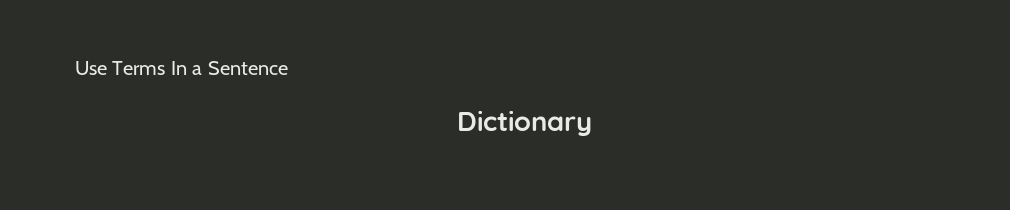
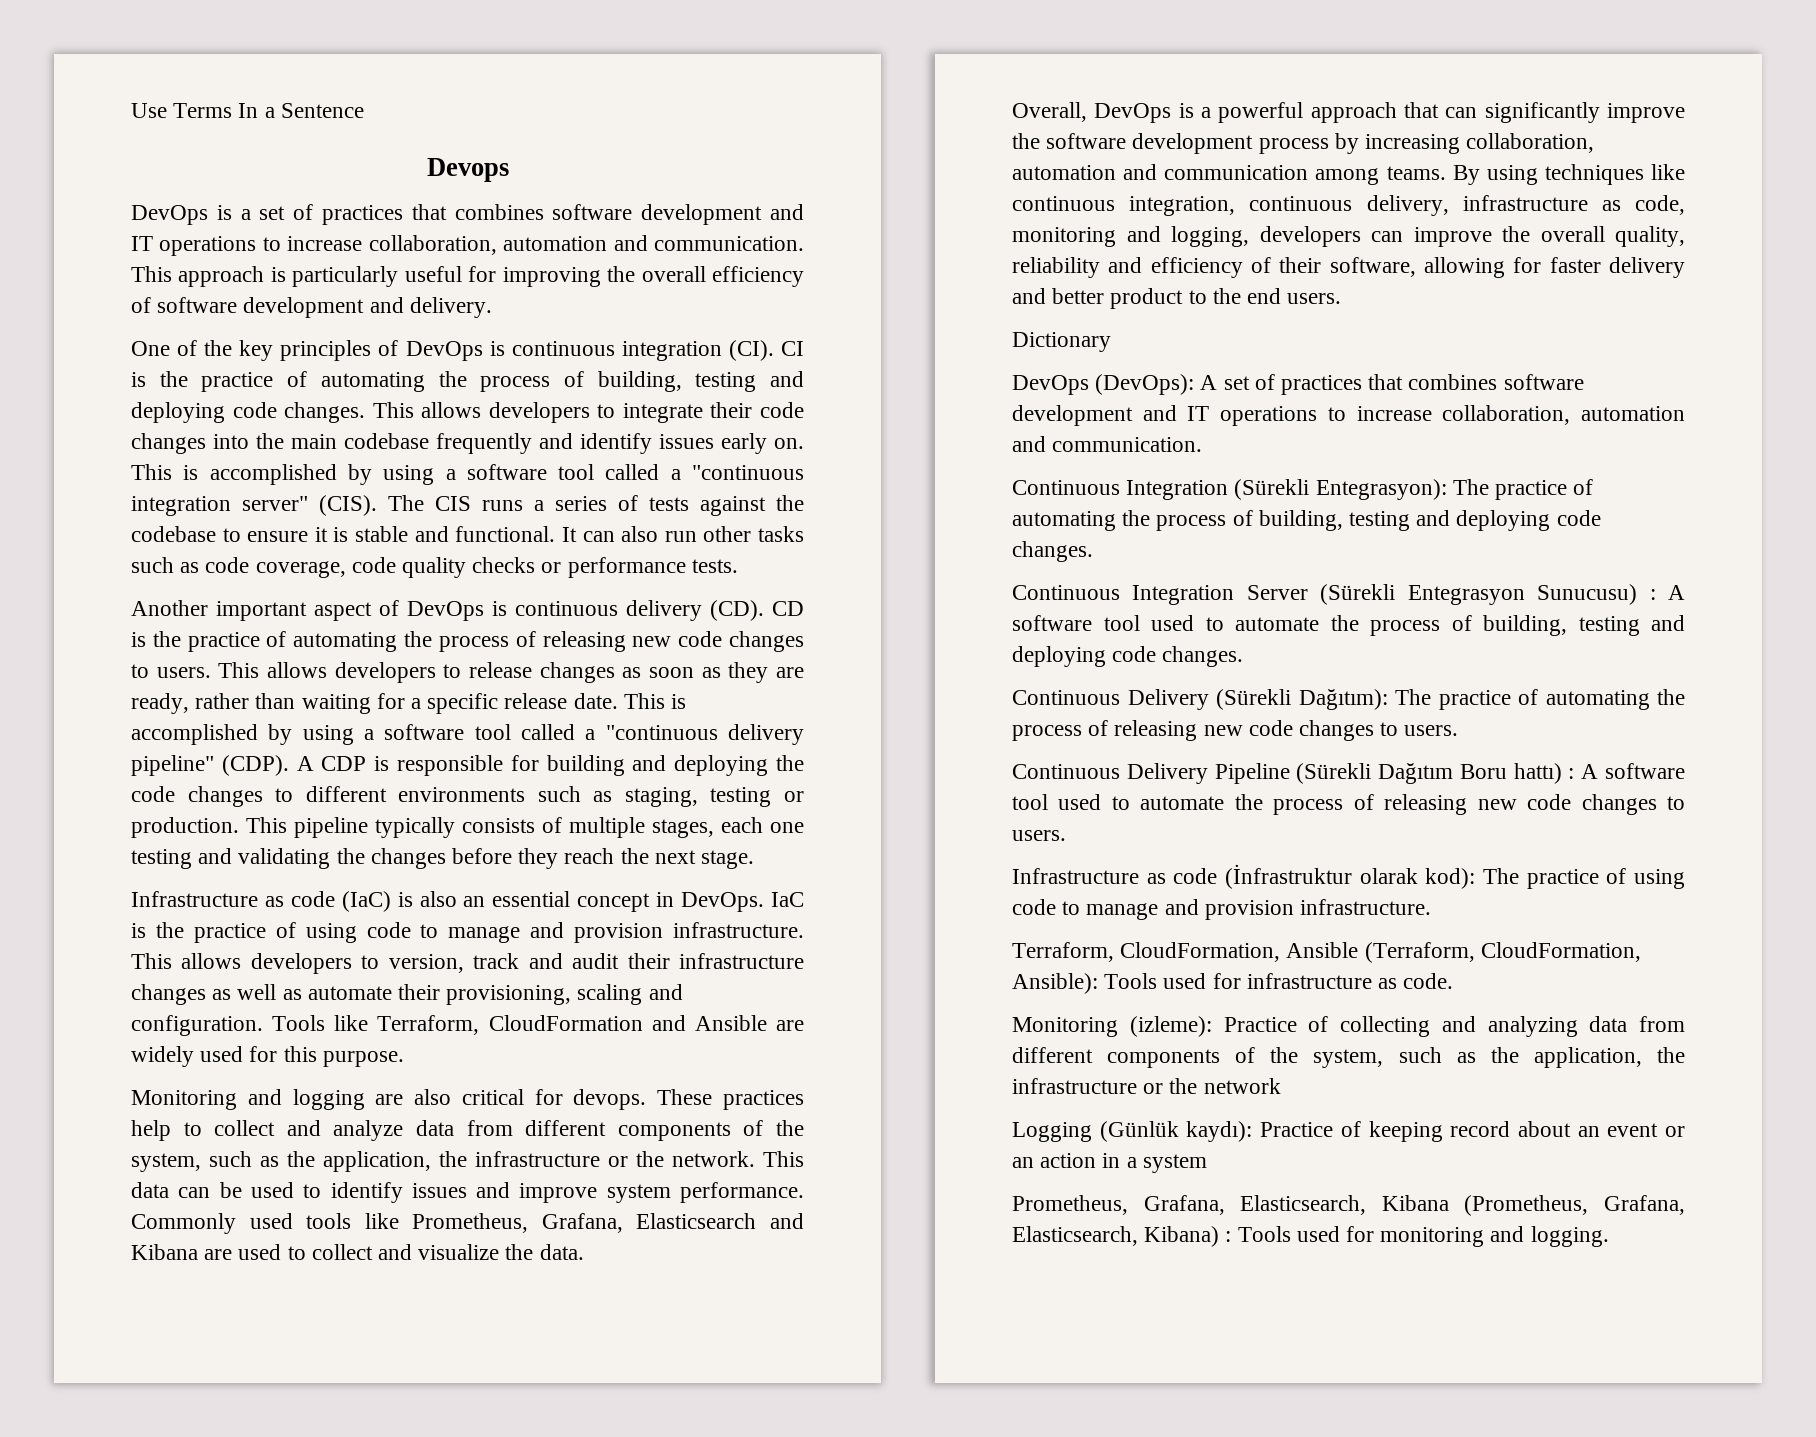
+ Devops
+ DevOps is a set of practices that combines software development and IT operations to increase collaboration, automation and communication. This approach is particularly useful for improving the overall efficiency of software development and delivery.
+ One of the key principles of DevOps is continuous integration (CI). CI is the practice of automating the process of building, testing and deploying code changes. This allows developers to integrate their code changes into the main codebase frequently and identify issues early on. This is accomplished by using a software tool called a "continuous integration server" (CIS). The CIS runs a series of tests against the codebase to ensure it is stable and functional. It can also run other tasks such as code coverage, code quality checks or performance tests.
+ Another important aspect of DevOps is continuous delivery (CD). CD is the practice of automating the process of releasing new code changes to users. This allows developers to release changes as soon as they are ready, rather than waiting for a specific release date. This is accomplished by using a software tool called a "continuous delivery pipeline" (CDP). A CDP is responsible for building and deploying the code changes to different environments such as staging, testing or production. This pipeline typically consists of multiple stages, each one testing and validating the changes before they reach the next stage.
+ Infrastructure as code (IaC) is also an essential concept in DevOps. IaC is the practice of using code to manage and provision infrastructure. This allows developers to version, track and audit their infrastructure changes as well as automate their provisioning, scaling and configuration. Tools like Terraform, CloudFormation and Ansible are widely used for this purpose.
+ Monitoring and logging are also critical for devops. These practices help to collect and analyze data from different components of the system, such as the application, the infrastructure or the network. This data can be used to identify issues and improve system performance. Commonly used tools like Prometheus, Grafana, Elasticsearch and Kibana are used to collect and visualize the data.
+ Overall, DevOps is a powerful approach that can significantly improve the software development process by increasing collaboration, automation and communication among teams. By using techniques like continuous integration, continuous delivery, infrastructure as code, monitoring and logging, developers can improve the overall quality, reliability and efficiency of their software, allowing for faster delivery and better product to the end users.
  Dictionary
+ DevOps (DevOps): A set of practices that combines software development and IT operations to increase collaboration, automation and communication.
+ Continuous Integration (Sürekli Entegrasyon): The practice of automating the process of building, testing and deploying code changes.
+ Continuous Integration Server (Sürekli Entegrasyon Sunucusu) : A software tool used to automate the process of building, testing and deploying code changes.
+ Continuous Delivery (Sürekli Dağıtım): The practice of automating the process of releasing new code changes to users.
+ Continuous Delivery Pipeline (Sürekli Dağıtım Boru hattı) : A software tool used to automate the process of releasing new code changes to users.
+ Infrastructure as code (İnfrastruktur olarak kod): The practice of using code to manage and provision infrastructure.
+ Terraform, CloudFormation, Ansible (Terraform, CloudFormation, Ansible): Tools used for infrastructure as code.
+ Monitoring (izleme): Practice of collecting and analyzing data from different components of the system, such as the application, the infrastructure or the network
+ Logging (Günlük kaydı): Practice of keeping record about an event or an action in a system
+ Prometheus, Grafana, Elasticsearch, Kibana (Prometheus, Grafana, Elasticsearch, Kibana) : Tools used for monitoring and logging.

